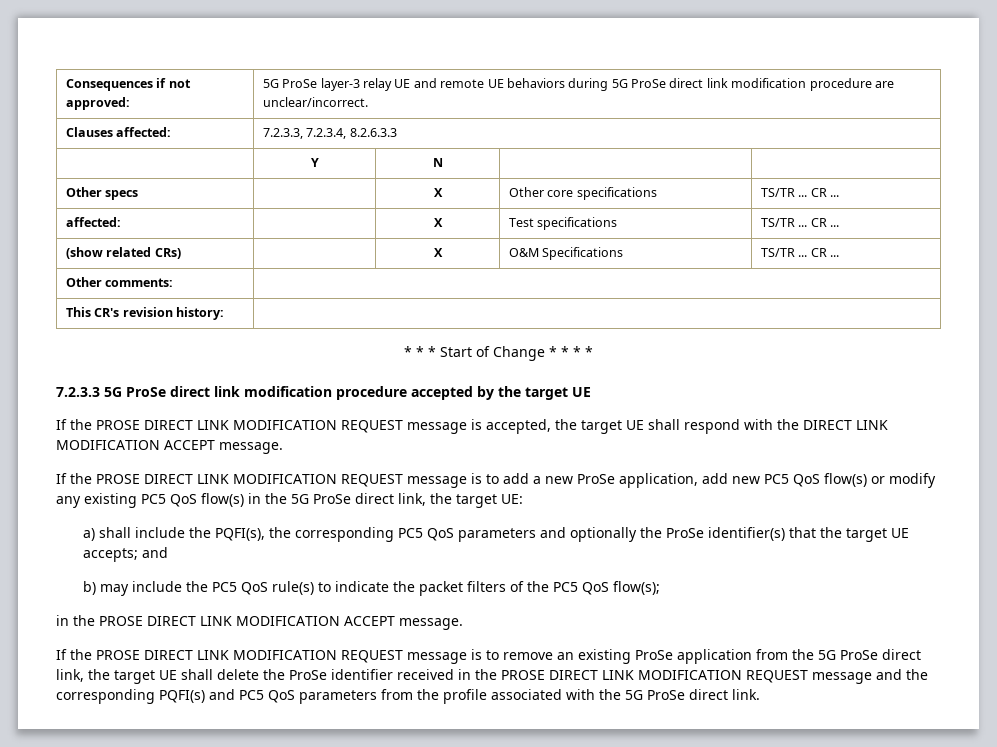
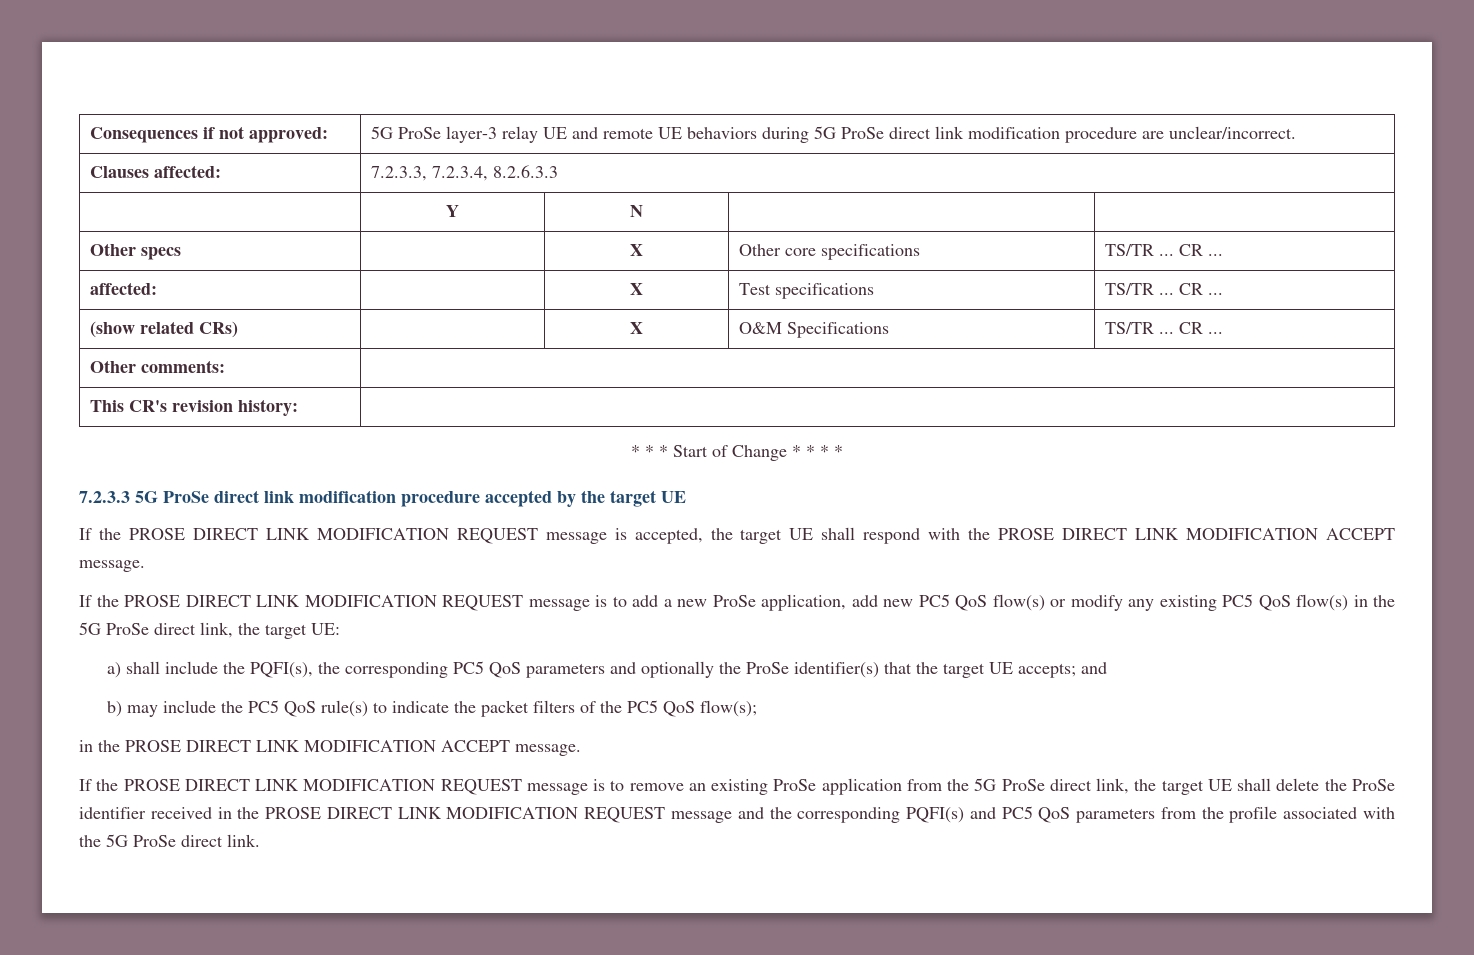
- If the PROSE DIRECT LINK MODIFICATION REQUEST message is accepted, the target UE shall respond with the DIRECT LINK MODIFICATION ACCEPT message.
+ If the PROSE DIRECT LINK MODIFICATION REQUEST message is accepted, the target UE shall respond with the PROSE DIRECT LINK MODIFICATION ACCEPT message.

